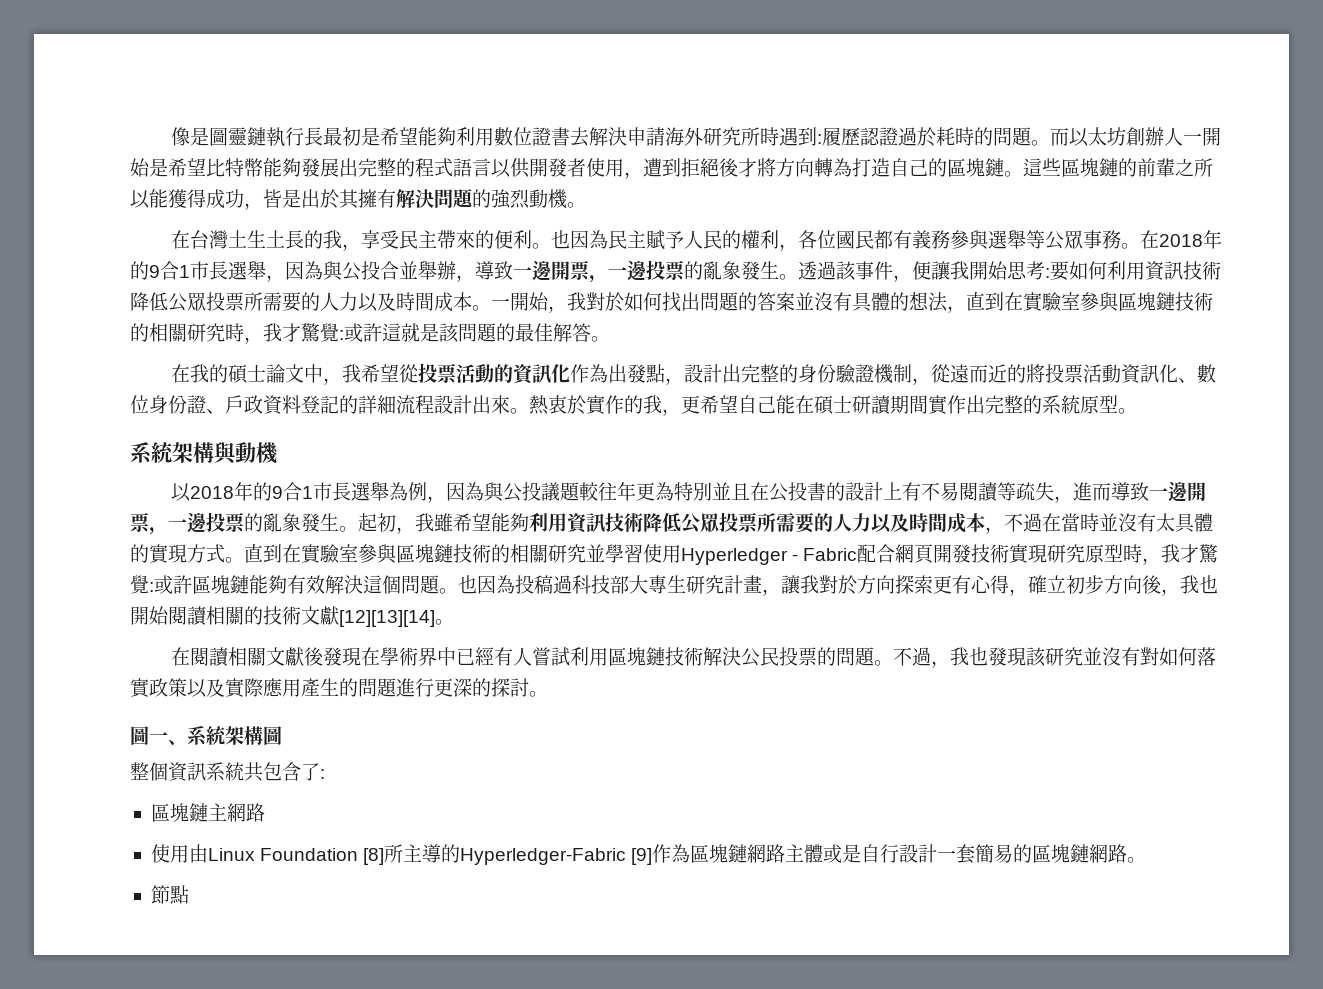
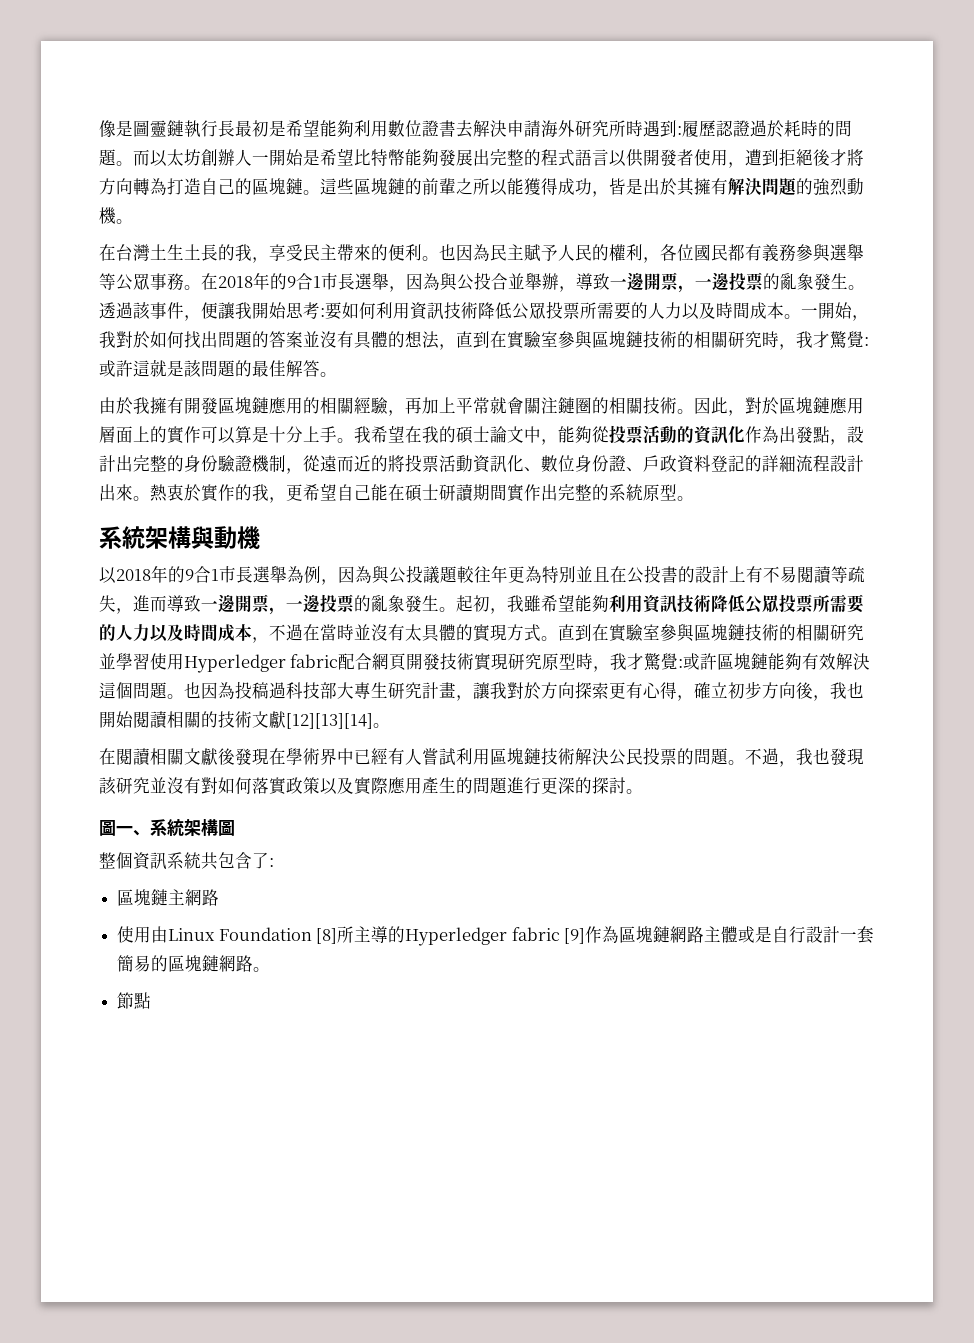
- 在我的碩士論文中，我希望從投票活動的資訊化作為出發點，設計出完整的身份驗證機制，從遠而近的將投票活動資訊化、數位身份證、戶政資料登記的詳細流程設計出來。
+ 由於我擁有開發區塊鏈應用的相關經驗，再加上平常就會關注鏈圈的相關技術。因此，對於區塊鏈應用層面上的實作可以算是十分上手。我希望在我的碩士論文中，能夠從投票活動的資訊化作為出發點，設計出完整的身份驗證機制，從遠而近的將投票活動資訊化、數位身份證、戶政資料登記的詳細流程設計出來。
- 直到在實驗室參與區塊鏈技術的相關研究並學習使用Hyperledger - Fabric配合網頁開發技術實現研究原型時，我才驚覺:或許區塊鏈能夠有效解決這個問題。
+ 直到在實驗室參與區塊鏈技術的相關研究並學習使用Hyperledger fabric配合網頁開發技術實現研究原型時，我才驚覺:或許區塊鏈能夠有效解決這個問題。
- 使用由Linux Foundation [8]所主導的Hyperledger-Fabric [9]作為區塊鏈網路主體或是自行設計一套簡易的區塊鏈網路。
+ 使用由Linux Foundation [8]所主導的Hyperledger fabric [9]作為區塊鏈網路主體或是自行設計一套簡易的區塊鏈網路。

